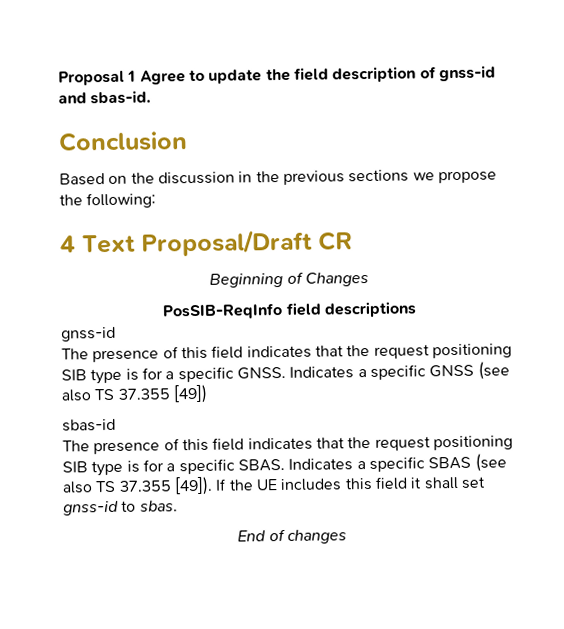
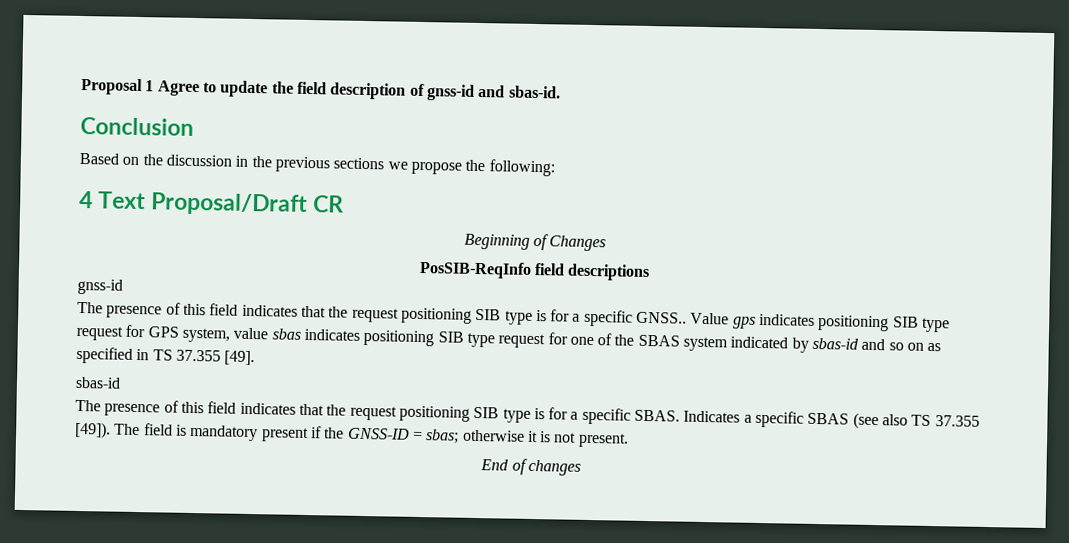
- The presence of this field indicates that the request positioning SIB type is for a specific GNSS. Indicates a specific GNSS (see also TS 37.355 [49])
+ The presence of this field indicates that the request positioning SIB type is for a specific GNSS.. Value gps indicates positioning SIB type request for GPS system, value sbas indicates positioning SIB type request for one of the SBAS system indicated by sbas-id and so on as specified in TS 37.355 [49].
- If the UE includes this field it shall set gnss-id to sbas.
+ The field is mandatory present if the GNSS-ID = sbas; otherwise it is not present.

